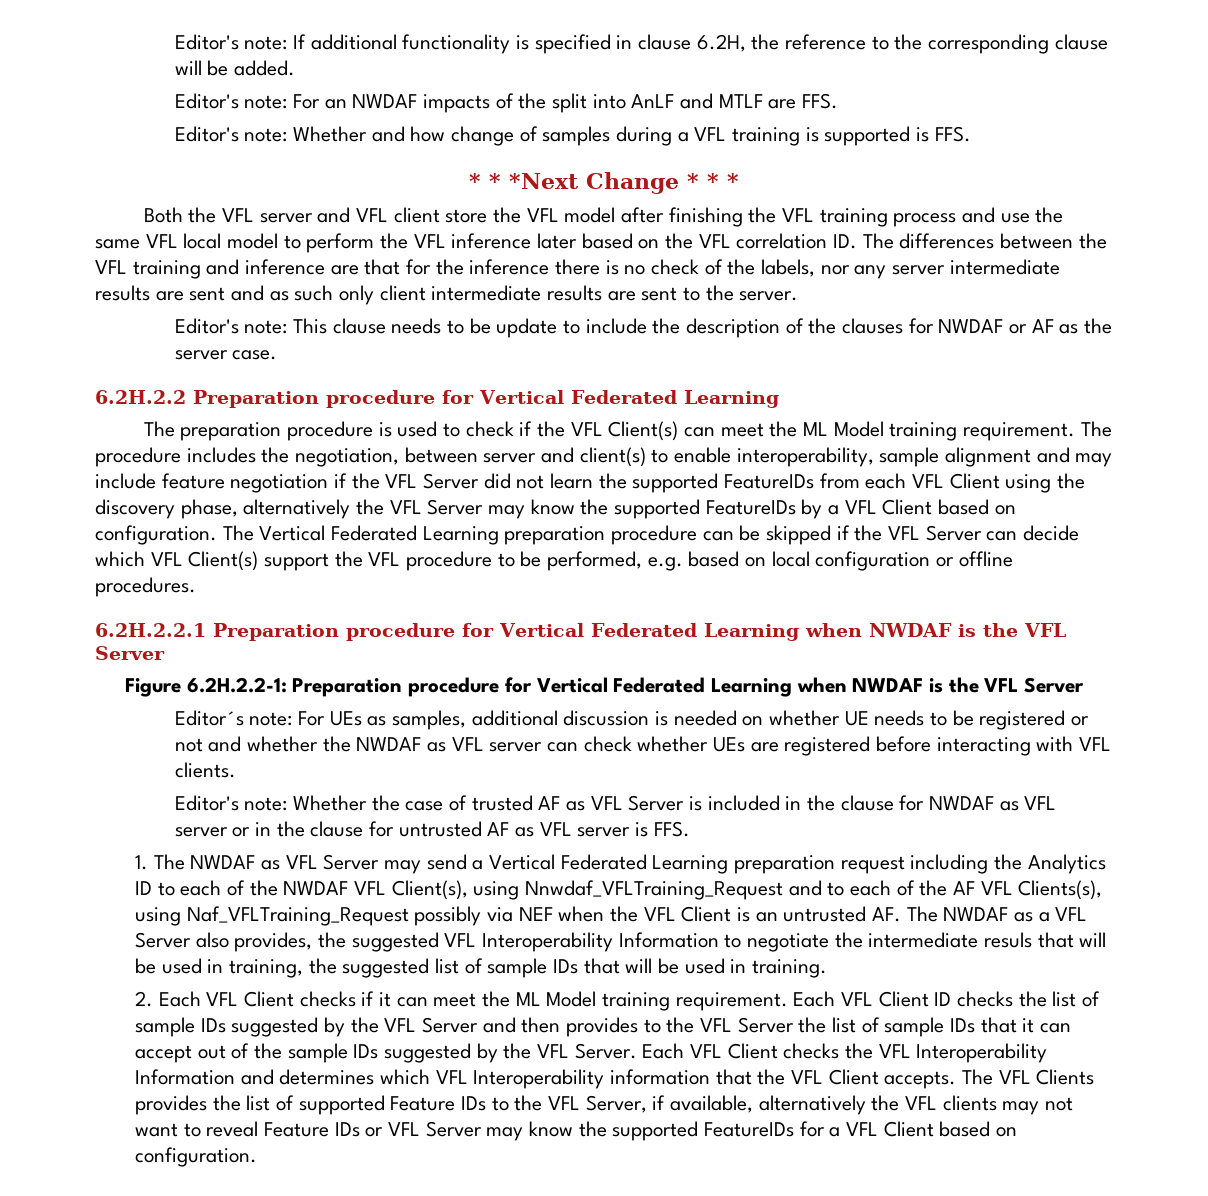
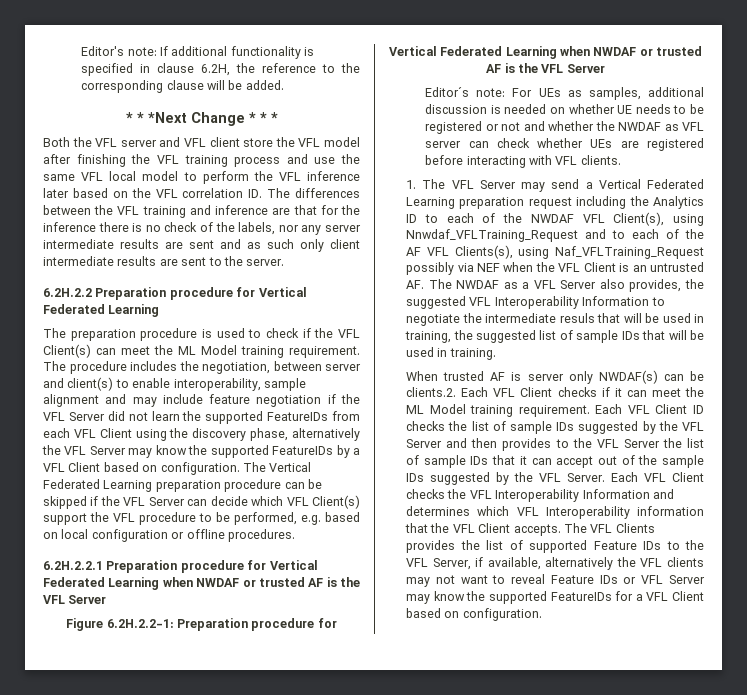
- Editor's note: For an NWDAF impacts of the split into AnLF and MTLF are FFS.
- Editor's note: Whether and how change of samples during a VFL training is supported is FFS.
- Editor's note: This clause needs to be update to include the description of the clauses for NWDAF or AF as the server case.
- 6.2H.2.2.1 Preparation procedure for Vertical Federated Learning when NWDAF is the VFL Server
+ 6.2H.2.2.1 Preparation procedure for Vertical Federated Learning when NWDAF or trusted AF is the VFL Server
- Figure 6.2H.2.2-1: Preparation procedure for Vertical Federated Learning when NWDAF is the VFL Server
+ Figure 6.2H.2.2-1: Preparation procedure for Vertical Federated Learning when NWDAF or trusted AF is the VFL Server
- Editor's note: Whether the case of trusted AF as VFL Server is included in the clause for NWDAF as VFL server or in the clause for untrusted AF as VFL server is FFS.
- 1. The NWDAF as VFL Server may send a Vertical Federated Learning preparation request including the Analytics ID to each of the NWDAF VFL Client(s), using Nnwdaf_VFLTraining_Request and to each of the AF VFL Clients(s), using Naf_VFLTraining_Request possibly via NEF when the VFL Client is an untrusted AF. The NWDAF as a VFL Server also provides, the suggested VFL Interoperability Information to negotiate the intermediate resuls that will be used in training, the suggested list of sample IDs that will be used in training.
+ 1. The VFL Server may send a Vertical Federated Learning preparation request including the Analytics ID to each of the NWDAF VFL Client(s), using Nnwdaf_VFLTraining_Request and to each of the AF VFL Clients(s), using Naf_VFLTraining_Request possibly via NEF when the VFL Client is an untrusted AF. The NWDAF as a VFL Server also provides, the suggested VFL Interoperability Information to negotiate the intermediate resuls that will be used in training, the suggested list of sample IDs that will be used in training.
- 2. Each VFL Client checks if it can meet the ML Model training requirement.
+ When trusted AF is server only NWDAF(s) can be clients.2. Each VFL Client checks if it can meet the ML Model training requirement.

